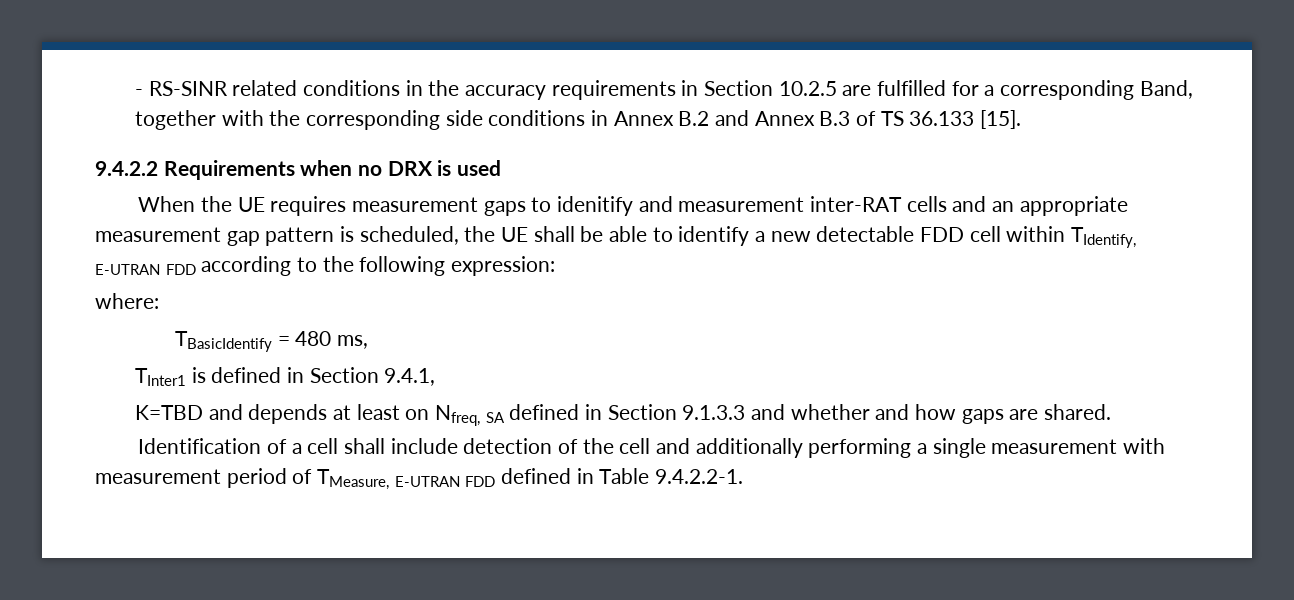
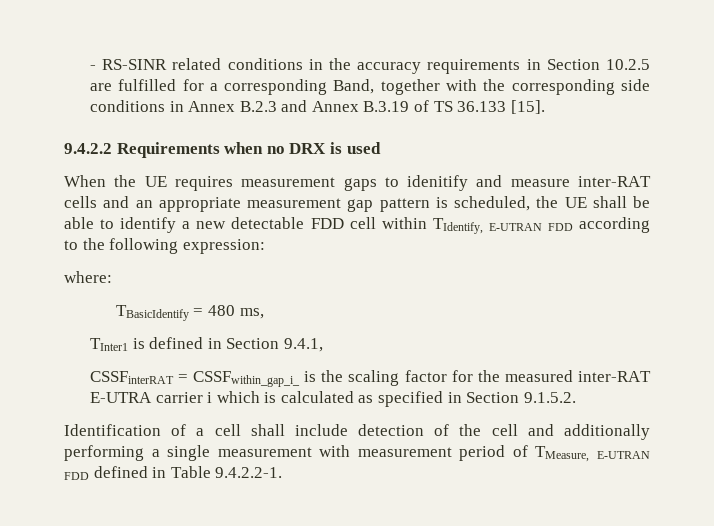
- - RS-SINR related conditions in the accuracy requirements in Section 10.2.5 are fulfilled for a corresponding Band, together with the corresponding side conditions in Annex B.2 and Annex B.3 of TS 36.133 [15].
+ - RS-SINR related conditions in the accuracy requirements in Section 10.2.5 are fulfilled for a corresponding Band, together with the corresponding side conditions in Annex B.2.3 and Annex B.3.19 of TS 36.133 [15].
- When the UE requires measurement gaps to idenitify and measurement inter-RAT cells and an appropriate measurement gap pattern is scheduled, the UE shall be able to identify a new detectable FDD cell within TIdentify, E-UTRAN FDD according to the following expression:
+ When the UE requires measurement gaps to idenitify and measure inter-RAT cells and an appropriate measurement gap pattern is scheduled, the UE shall be able to identify a new detectable FDD cell within TIdentify, E-UTRAN FDD according to the following expression:
- K=TBD and depends at least on Nfreq, SA defined in Section 9.1.3.3 and whether and how gaps are shared.
+ CSSFinterRAT = CSSFwithin_gap_i_ is the scaling factor for the measured inter-RAT E-UTRA carrier i which is calculated as specified in Section 9.1.5.2.

